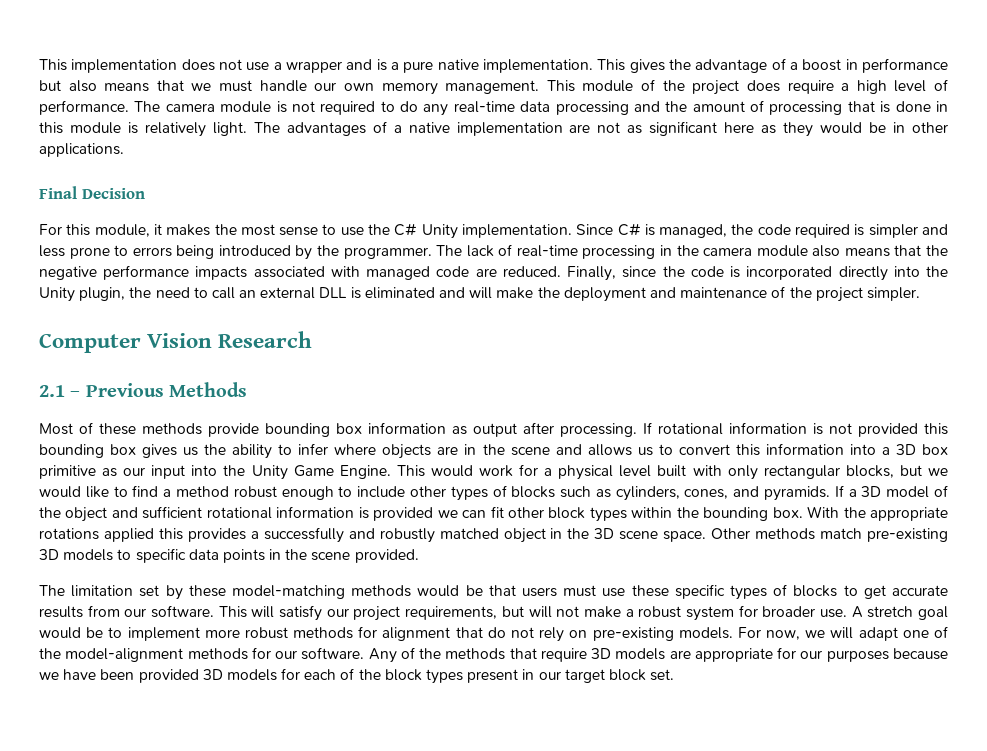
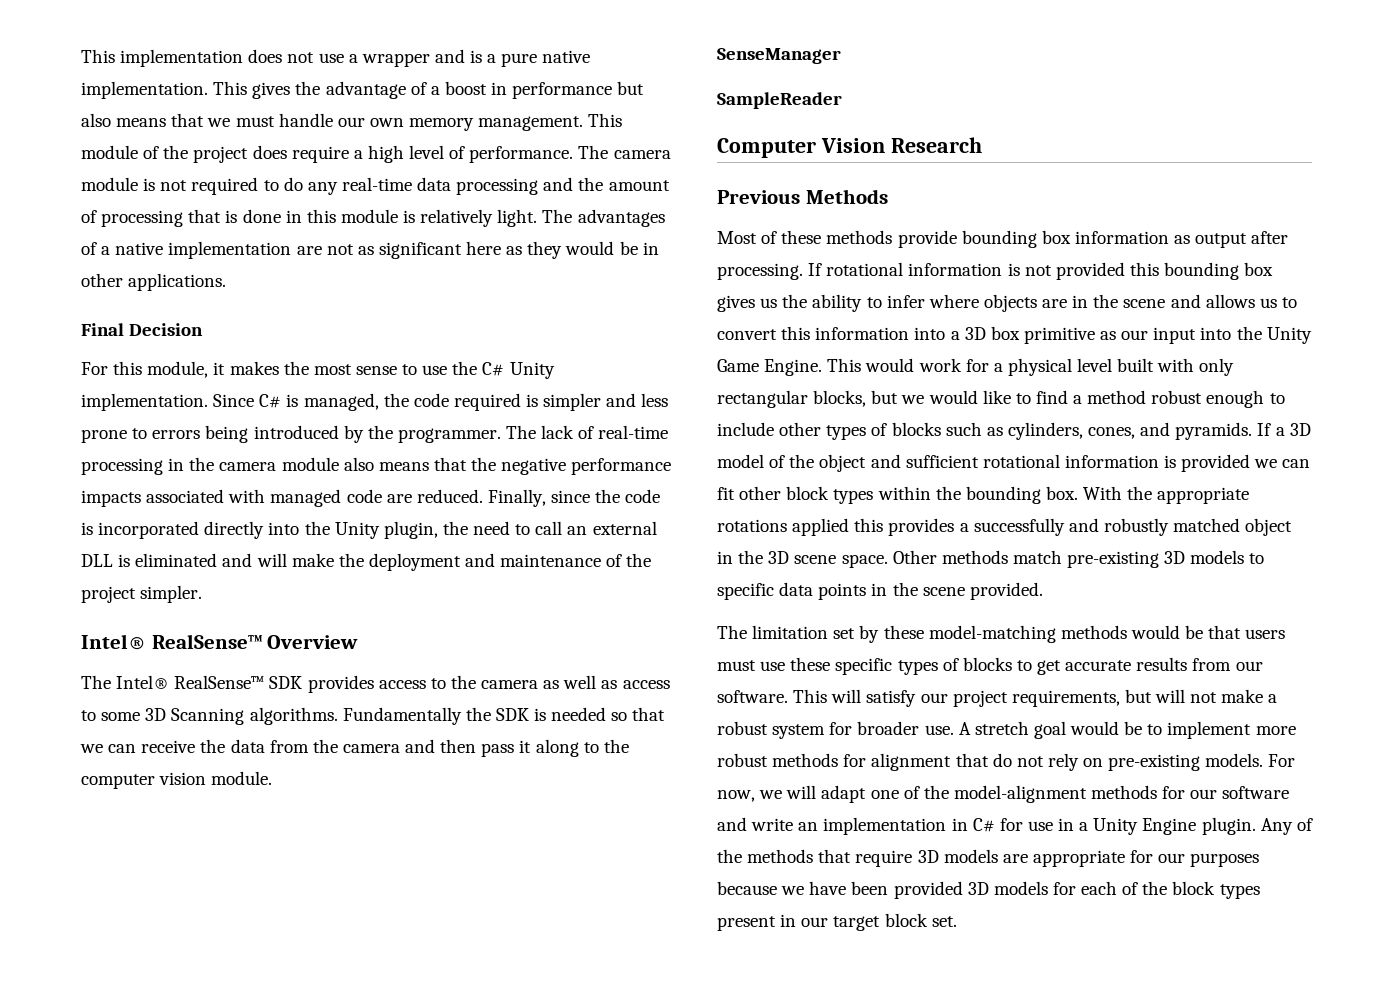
+ Intel® RealSense™ Overview
+ The Intel® RealSense™ SDK provides access to the camera as well as access to some 3D Scanning algorithms. Fundamentally the SDK is needed so that we can receive the data from the camera and then pass it along to the computer vision module.
+ SenseManager
+ SampleReader
- 2.1 – Previous Methods
+ Previous Methods
- For now, we will adapt one of the model-alignment methods for our software.
+ For now, we will adapt one of the model-alignment methods for our software and write an implementation in C# for use in a Unity Engine plugin.

